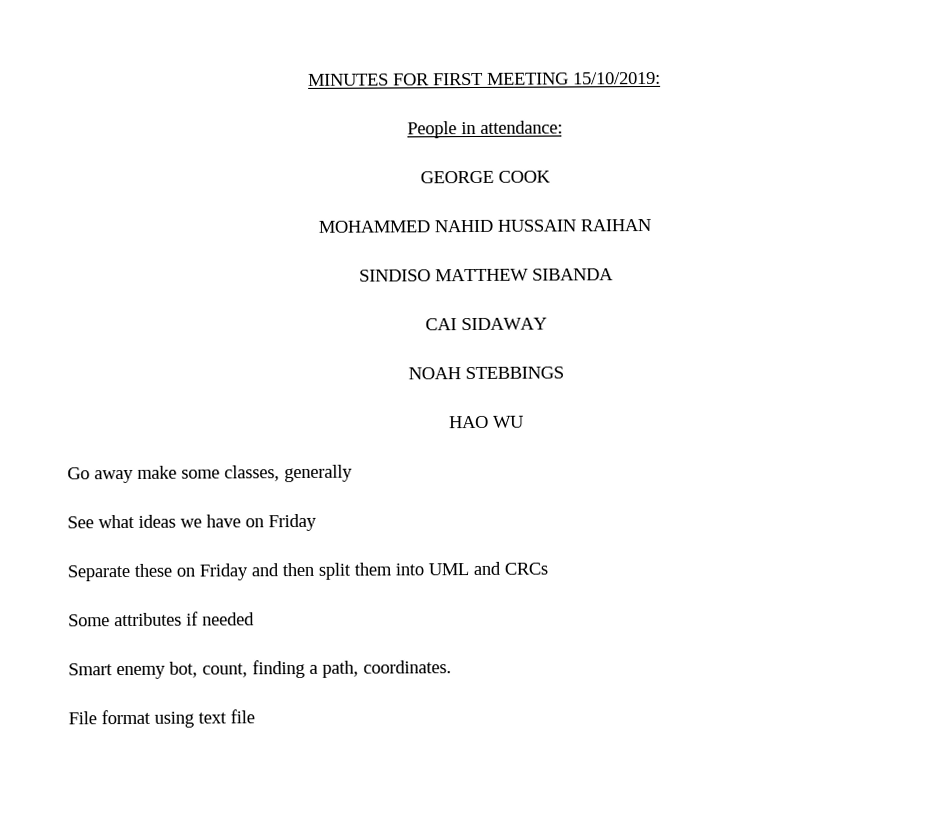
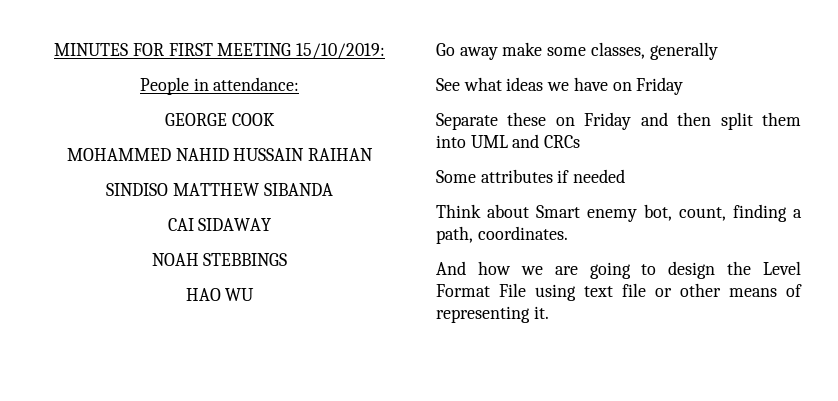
- Smart enemy bot, count, finding a path, coordinates.
+ Think about Smart enemy bot, count, finding a path, coordinates.
- File format using text file
+ And how we are going to design the Level Format File using text file or other means of representing it.

